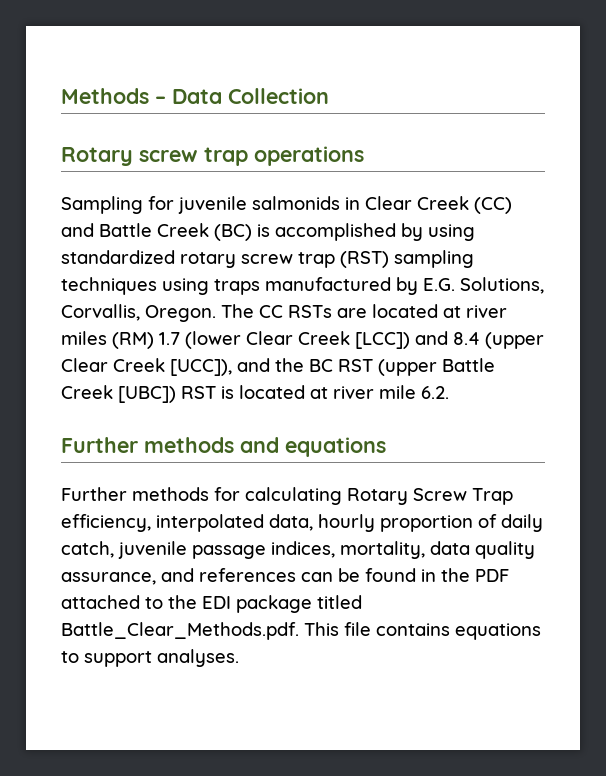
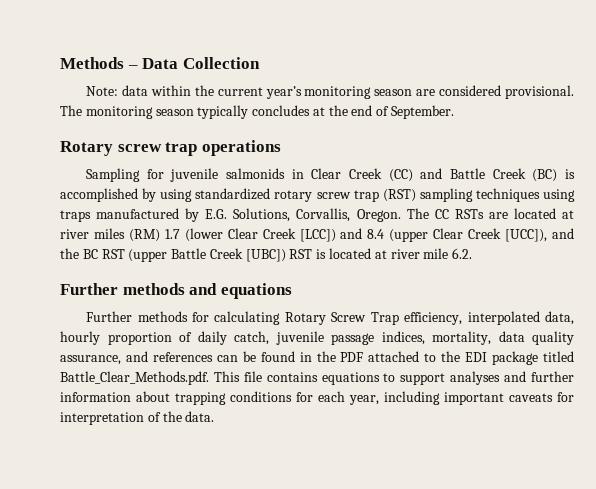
+ Note: data within the current year’s monitoring season are considered provisional. The monitoring season typically concludes at the end of September.
- Further methods for calculating Rotary Screw Trap efficiency, interpolated data, hourly proportion of daily catch, juvenile passage indices, mortality, data quality assurance, and references can be found in the PDF attached to the EDI package titled Battle_Clear_Methods.pdf. This file contains equations to support analyses.
+ Further methods for calculating Rotary Screw Trap efficiency, interpolated data, hourly proportion of daily catch, juvenile passage indices, mortality, data quality assurance, and references can be found in the PDF attached to the EDI package titled Battle_Clear_Methods.pdf. This file contains equations to support analyses and further information about trapping conditions for each year, including important caveats for interpretation of the data.

